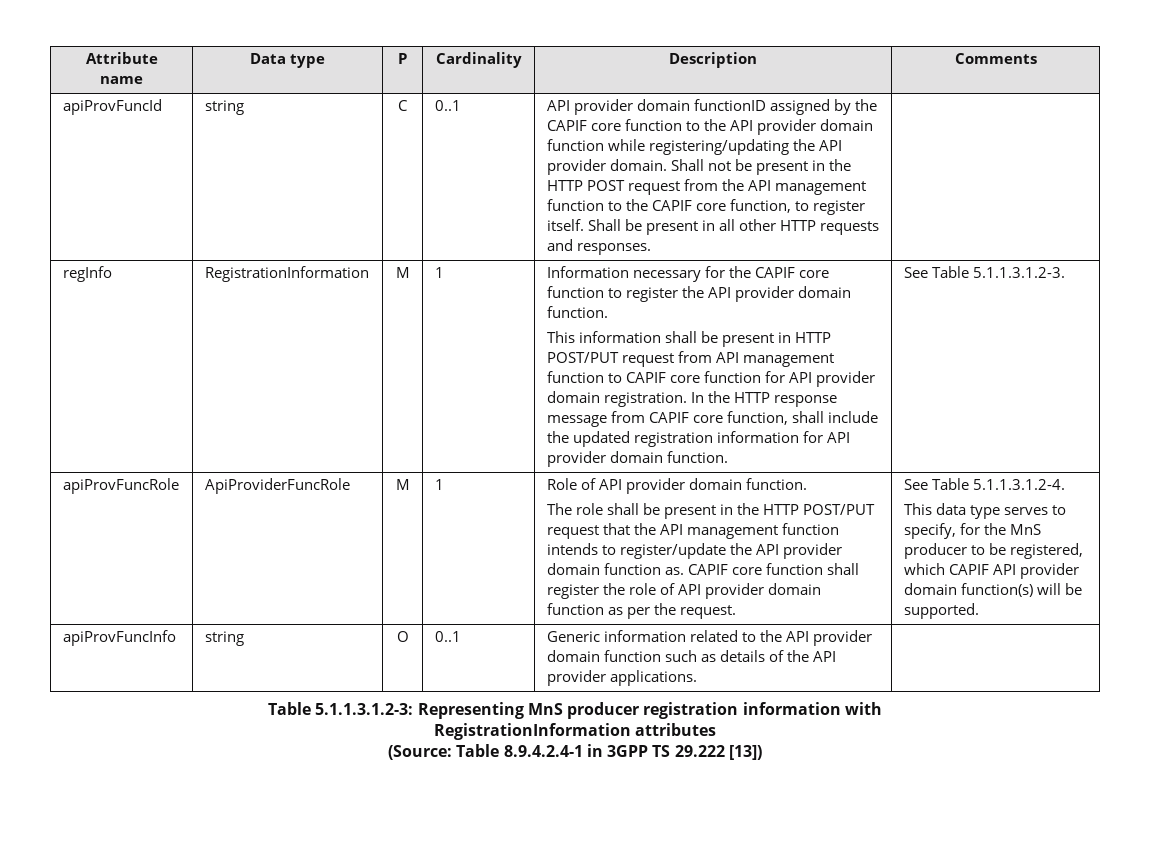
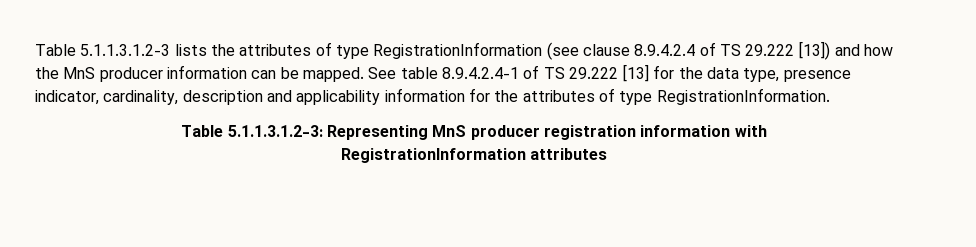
- Attribute name | Data type | P | Cardinality | Description | Comments
- apiProvFuncId | string | C | 0..1 | API provider domain functionID assigned by the CAPIF core function to the API provider domain function while registering/updating the API provider domain. Shall not be present in the HTTP POST request from the API management function to the CAPIF core function, to register itself. Shall be present in all other HTTP requests and responses. |
- regInfo | RegistrationInformation | M | 1 | Information necessary for the CAPIF core function to register the API provider domain function.
- This information shall be present in HTTP POST/PUT request from API management function to CAPIF core function for API provider domain registration. In the HTTP response message from CAPIF core function, shall include the updated registration information for API provider domain function. | See Table 5.1.1.3.1.2-3.
- apiProvFuncRole | ApiProviderFuncRole | M | 1 | Role of API provider domain function.
- The role shall be present in the HTTP POST/PUT request that the API management function intends to register/update the API provider domain function as. CAPIF core function shall register the role of API provider domain function as per the request. | See Table 5.1.1.3.1.2-4.
- This data type serves to specify, for the MnS producer to be registered, which CAPIF API provider domain function(s) will be supported.
- apiProvFuncInfo | string | O | 0..1 | Generic information related to the API provider domain function such as details of the API provider applications. |
+ Table 5.1.1.3.1.2-3 lists the attributes of type RegistrationInformation (see clause 8.9.4.2.4 of TS 29.222 [13]) and how the MnS producer information can be mapped. See table 8.9.4.2.4-1 of TS 29.222 [13] for the data type, presence indicator, cardinality, description and applicability information for the attributes of type RegistrationInformation.
- (Source: Table 8.9.4.2.4-1 in 3GPP TS 29.222 [13])

